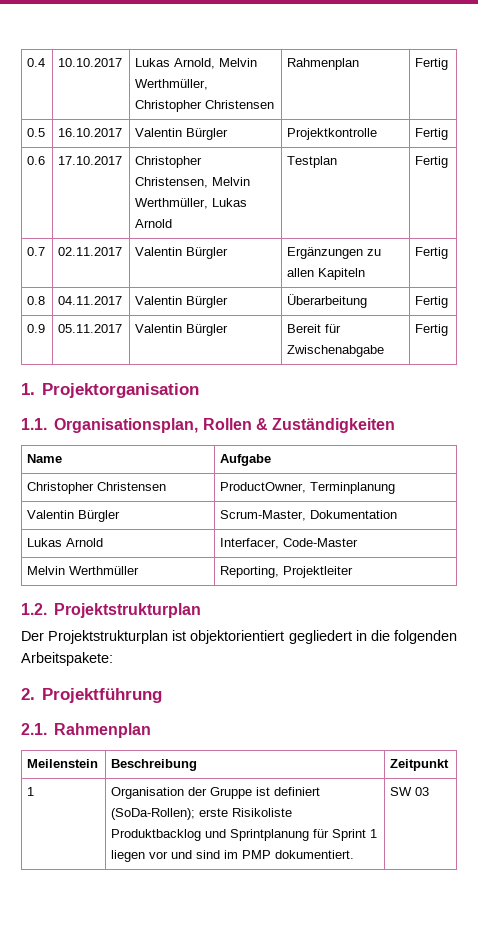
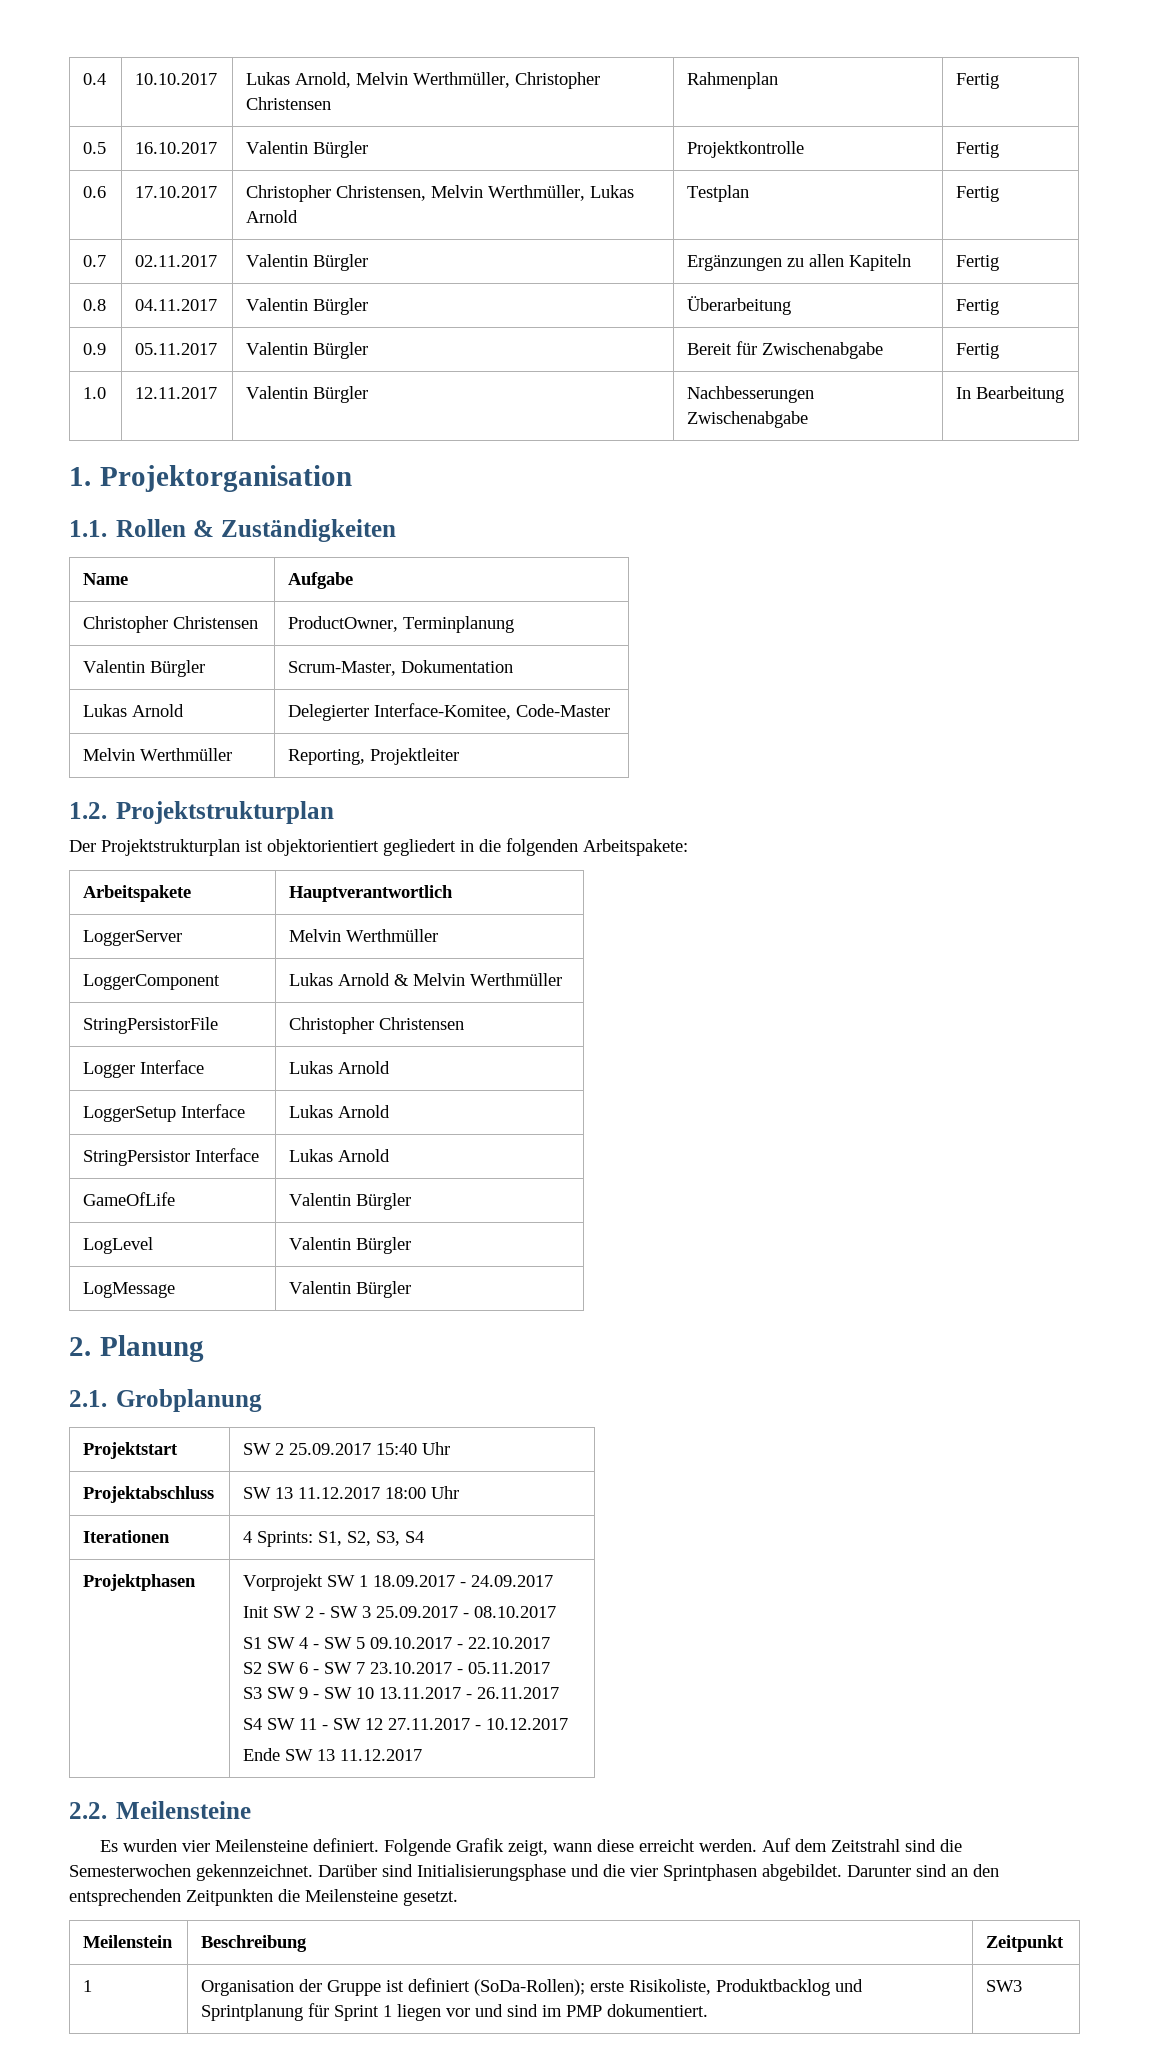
+ 1.0 | 12.11.2017 | Valentin Bürgler | Nachbesserungen Zwischenabgabe | In Bearbeitung
- 1.1. Organisationsplan, Rollen & Zuständigkeiten
+ 1.1. Rollen & Zuständigkeiten
- Lukas Arnold | Interfacer, Code-Master
+ Lukas Arnold | Delegierter Interface-Komitee, Code-Master
+ Arbeitspakete | Hauptverantwortlich
+ LoggerServer | Melvin Werthmüller
+ LoggerComponent | Lukas Arnold & Melvin Werthmüller
+ StringPersistorFile | Christopher Christensen
+ Logger Interface | Lukas Arnold
+ LoggerSetup Interface | Lukas Arnold
+ StringPersistor Interface | Lukas Arnold
+ GameOfLife | Valentin Bürgler
+ LogLevel | Valentin Bürgler
+ LogMessage | Valentin Bürgler
- 2. Projektführung
+ 2. Planung
- 2.1. Rahmenplan
+ 2.1. Grobplanung
+ Projektstart | SW 2 25.09.2017 15:40 Uhr
+ Projektabschluss | SW 13 11.12.2017 18:00 Uhr
+ Iterationen | 4 Sprints: S1, S2, S3, S4
+ Projektphasen | Vorprojekt SW 1 18.09.2017 - 24.09.2017
+ Init SW 2 - SW 3 25.09.2017 - 08.10.2017
+ S1 SW 4 - SW 5 09.10.2017 - 22.10.2017
+ S2 SW 6 - SW 7 23.10.2017 - 05.11.2017
+ S3 SW 9 - SW 10 13.11.2017 - 26.11.2017
+ S4 SW 11 - SW 12 27.11.2017 - 10.12.2017
+ Ende SW 13 11.12.2017
+ 2.2. Meilensteine
+ Es wurden vier Meilensteine definiert. Folgende Grafik zeigt, wann diese erreicht werden. Auf dem Zeitstrahl sind die Semesterwochen gekennzeichnet. Darüber sind Initialisierungsphase und die vier Sprintphasen abgebildet. Darunter sind an den entsprechenden Zeitpunkten die Meilensteine gesetzt.
- 1 | Organisation der Gruppe ist definiert (SoDa-Rollen); erste Risikoliste Produktbacklog und Sprintplanung für Sprint 1 liegen vor und sind im PMP dokumentiert. | SW 03
+ 1 | Organisation der Gruppe ist definiert (SoDa-Rollen); erste Risikoliste, Produktbacklog und Sprintplanung für Sprint 1 liegen vor und sind im PMP dokumentiert. | SW3

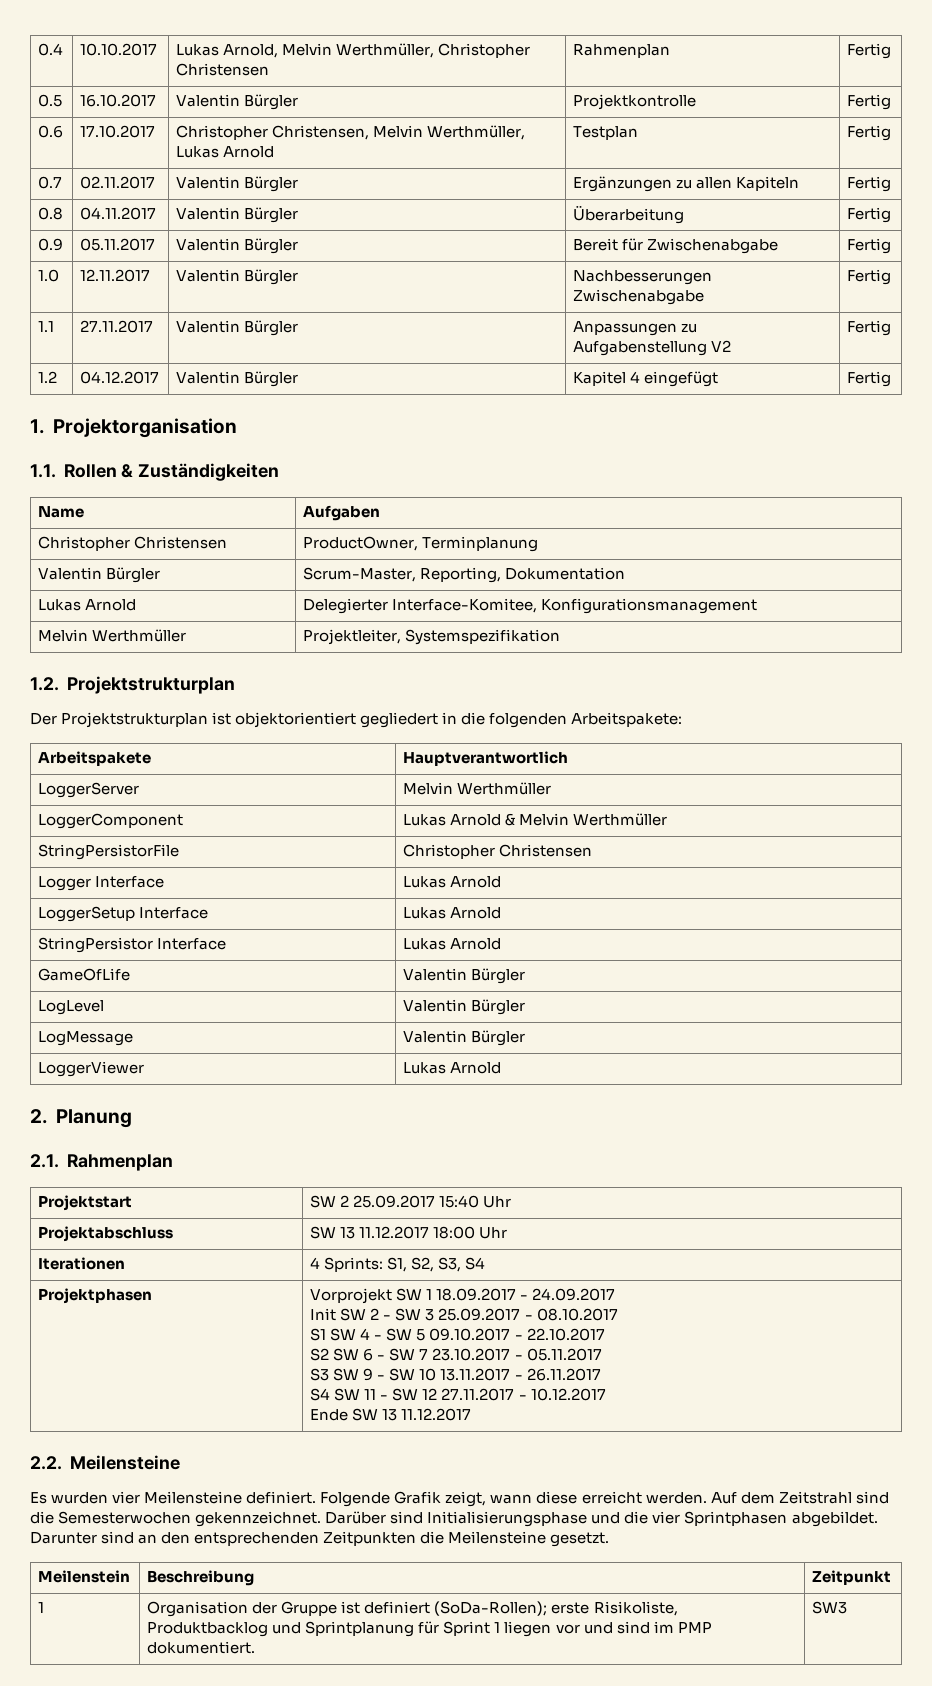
- 1.0 | 12.11.2017 | Valentin Bürgler | Nachbesserungen Zwischenabgabe | In Bearbeitung
+ 1.0 | 12.11.2017 | Valentin Bürgler | Nachbesserungen Zwischenabgabe | Fertig
+ 1.1 | 27.11.2017 | Valentin Bürgler | Anpassungen zu Aufgabenstellung V2 | Fertig
+ 1.2 | 04.12.2017 | Valentin Bürgler | Kapitel 4 eingefügt | Fertig
- Name | Aufgabe
+ Name | Aufgaben
- Valentin Bürgler | Scrum-Master, Dokumentation
+ Valentin Bürgler | Scrum-Master, Reporting, Dokumentation
- Lukas Arnold | Delegierter Interface-Komitee, Code-Master
+ Lukas Arnold | Delegierter Interface-Komitee, Konfigurationsmanagement
- Melvin Werthmüller | Reporting, Projektleiter
+ Melvin Werthmüller | Projektleiter, Systemspezifikation
+ LoggerViewer | Lukas Arnold
- 2.1. Grobplanung
+ 2.1. Rahmenplan

